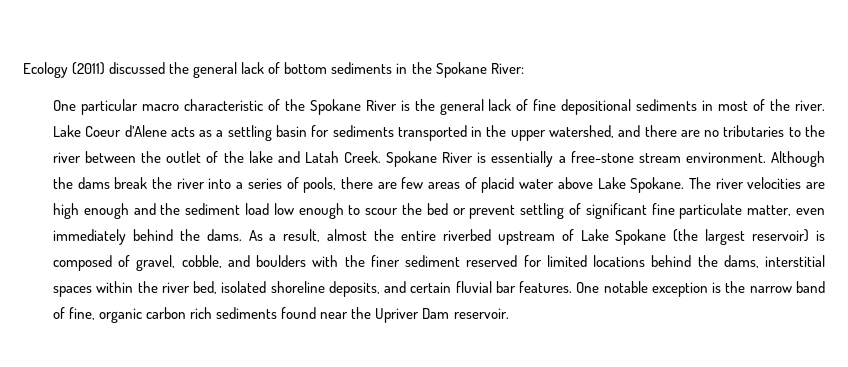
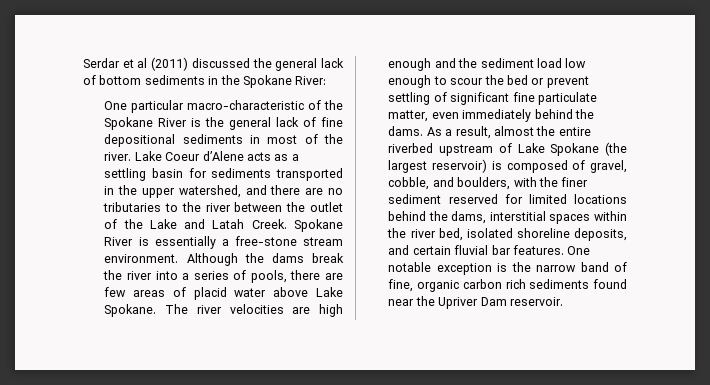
- Ecology (2011) discussed the general lack of bottom sediments in the Spokane River:
+ Serdar et al (2011) discussed the general lack of bottom sediments in the Spokane River:
- One particular macro characteristic of the Spokane River is the general lack of fine depositional sediments in most of the river.
+ One particular macro-characteristic of the Spokane River is the general lack of fine depositional sediments in most of the river.
- Lake Coeur d’Alene acts as a settling basin for sediments transported in the upper watershed, and there are no tributaries to the river between the outlet of the lake and Latah Creek.
+ Lake Coeur d’Alene acts as a settling basin for sediments transported in the upper watershed, and there are no tributaries to the river between the outlet of the Lake and Latah Creek.
- As a result, almost the entire riverbed upstream of Lake Spokane (the largest reservoir) is composed of gravel, cobble, and boulders with the finer sediment reserved for limited locations behind the dams, interstitial spaces within the river bed, isolated shoreline deposits, and certain fluvial bar features.
+ As a result, almost the entire riverbed upstream of Lake Spokane (the largest reservoir) is composed of gravel, cobble, and boulders, with the finer sediment reserved for limited locations behind the dams, interstitial spaces within the river bed, isolated shoreline deposits, and certain fluvial bar features.

